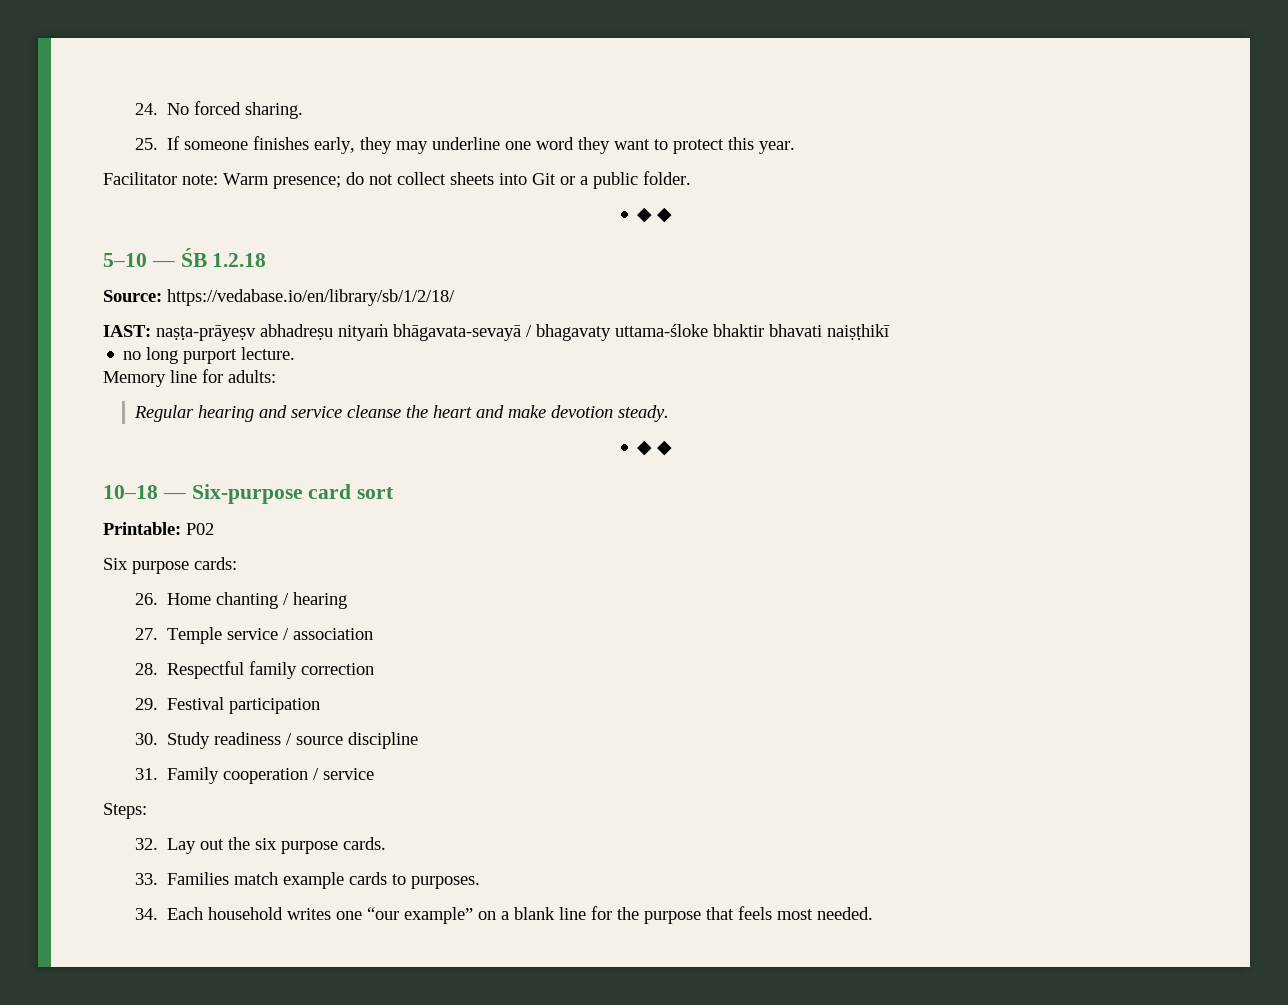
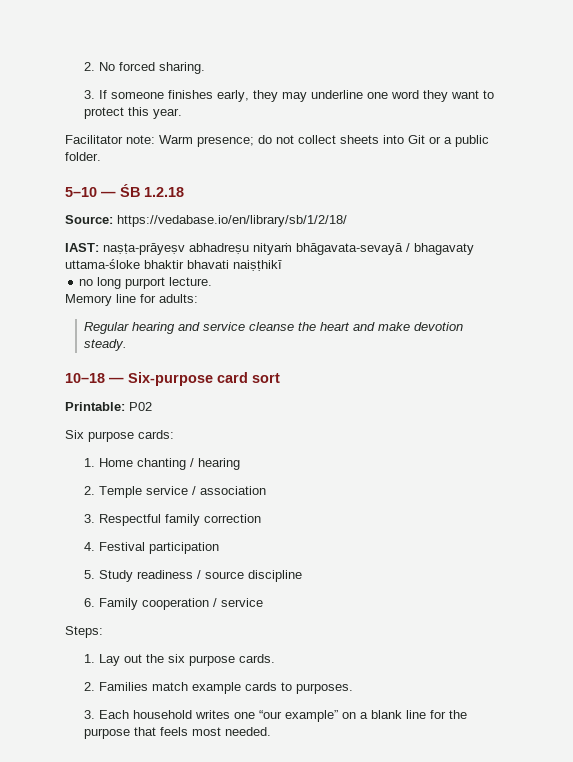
- 24. No forced sharing.
+ 2. No forced sharing.
- 25. If someone finishes early, they may underline one word they want to protect this year.
+ 3. If someone finishes early, they may underline one word they want to protect this year.
  Facilitator note: Warm presence; do not collect sheets into Git or a public folder.
- ◆ ◆
  Regular hearing and service cleanse the heart and make devotion steady.
- ◆ ◆
- 26. Home chanting / hearing
+ 1. Home chanting / hearing
- 27. Temple service / association
+ 2. Temple service / association
- 28. Respectful family correction
+ 3. Respectful family correction
- 29. Festival participation
+ 4. Festival participation
- 30. Study readiness / source discipline
+ 5. Study readiness / source discipline
- 31. Family cooperation / service
+ 6. Family cooperation / service
- 32. Lay out the six purpose cards.
+ 1. Lay out the six purpose cards.
- 33. Families match example cards to purposes.
+ 2. Families match example cards to purposes.
- 34. Each household writes one “our example” on a blank line for the purpose that feels most needed.
+ 3. Each household writes one “our example” on a blank line for the purpose that feels most needed.

